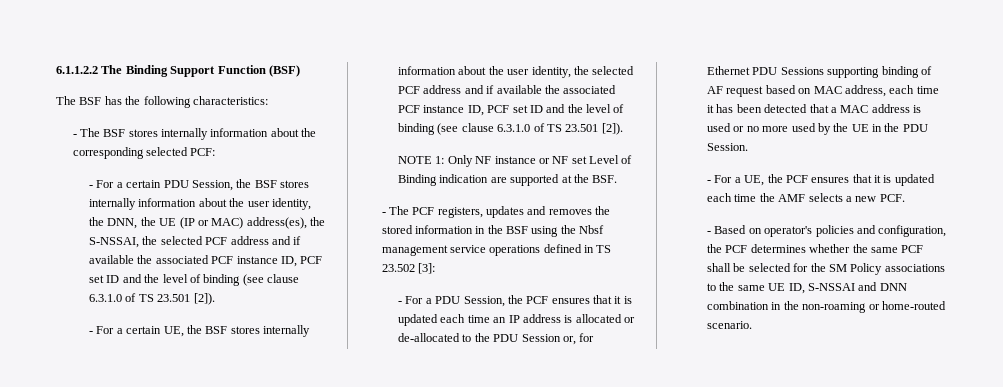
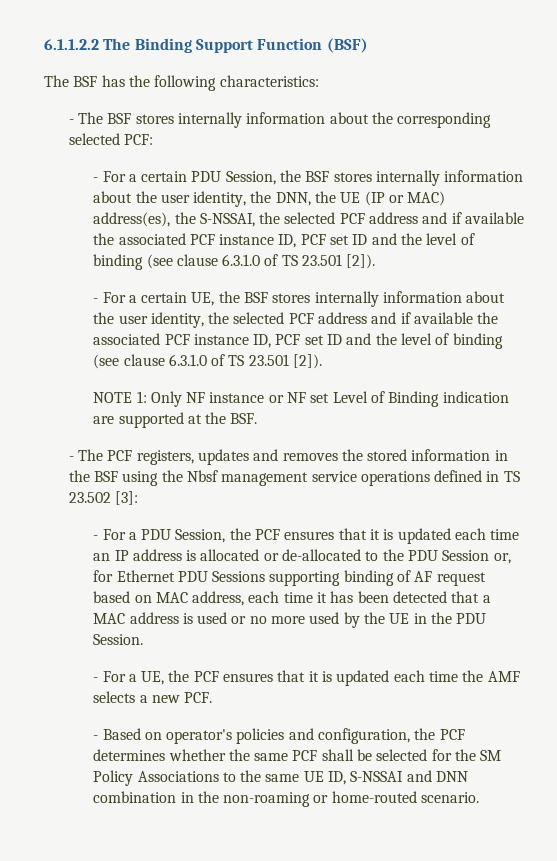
- - Based on operator's policies and configuration, the PCF determines whether the same PCF shall be selected for the SM Policy associations to the same UE ID, S-NSSAI and DNN combination in the non-roaming or home-routed scenario.
+ - Based on operator's policies and configuration, the PCF determines whether the same PCF shall be selected for the SM Policy Associations to the same UE ID, S-NSSAI and DNN combination in the non-roaming or home-routed scenario.

